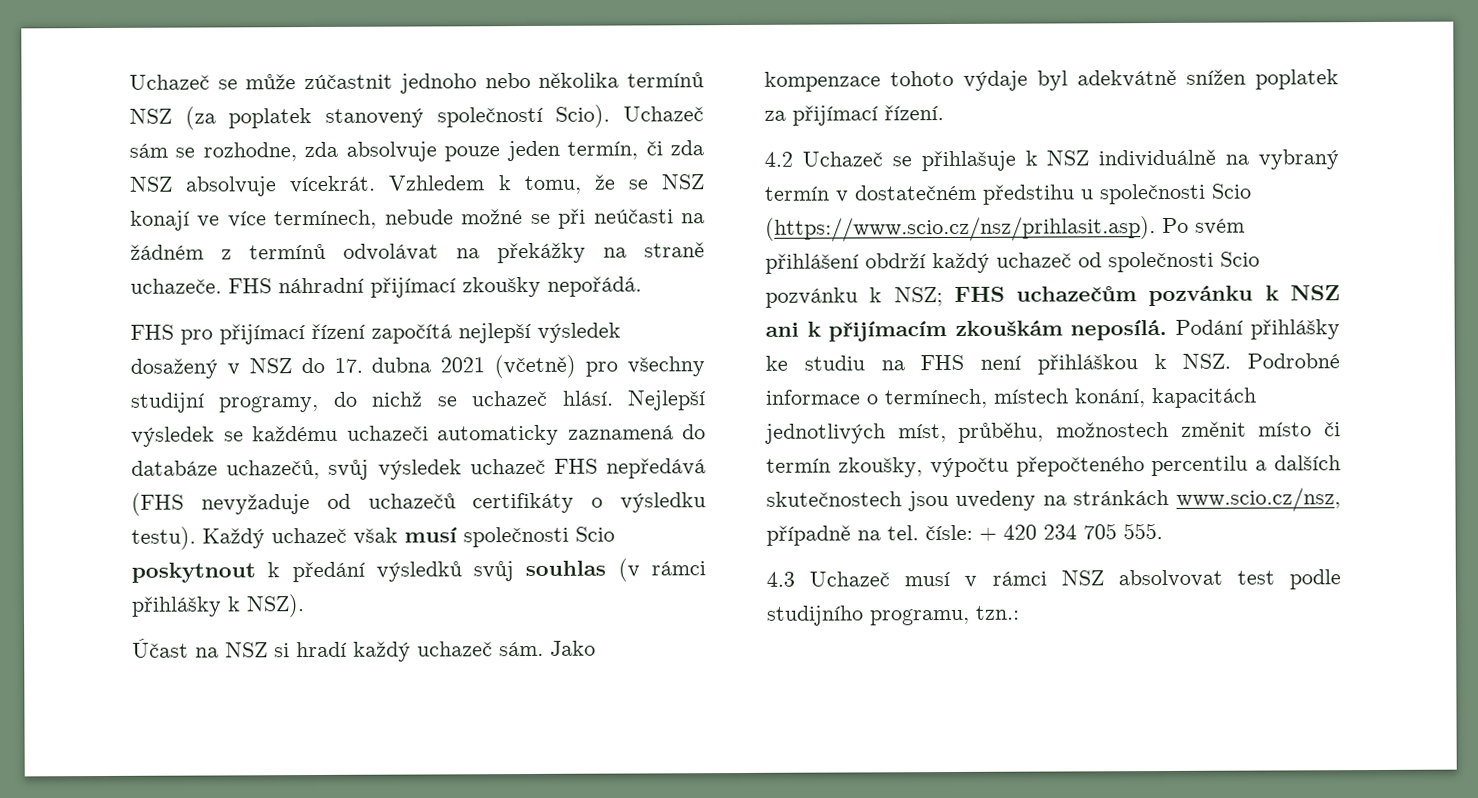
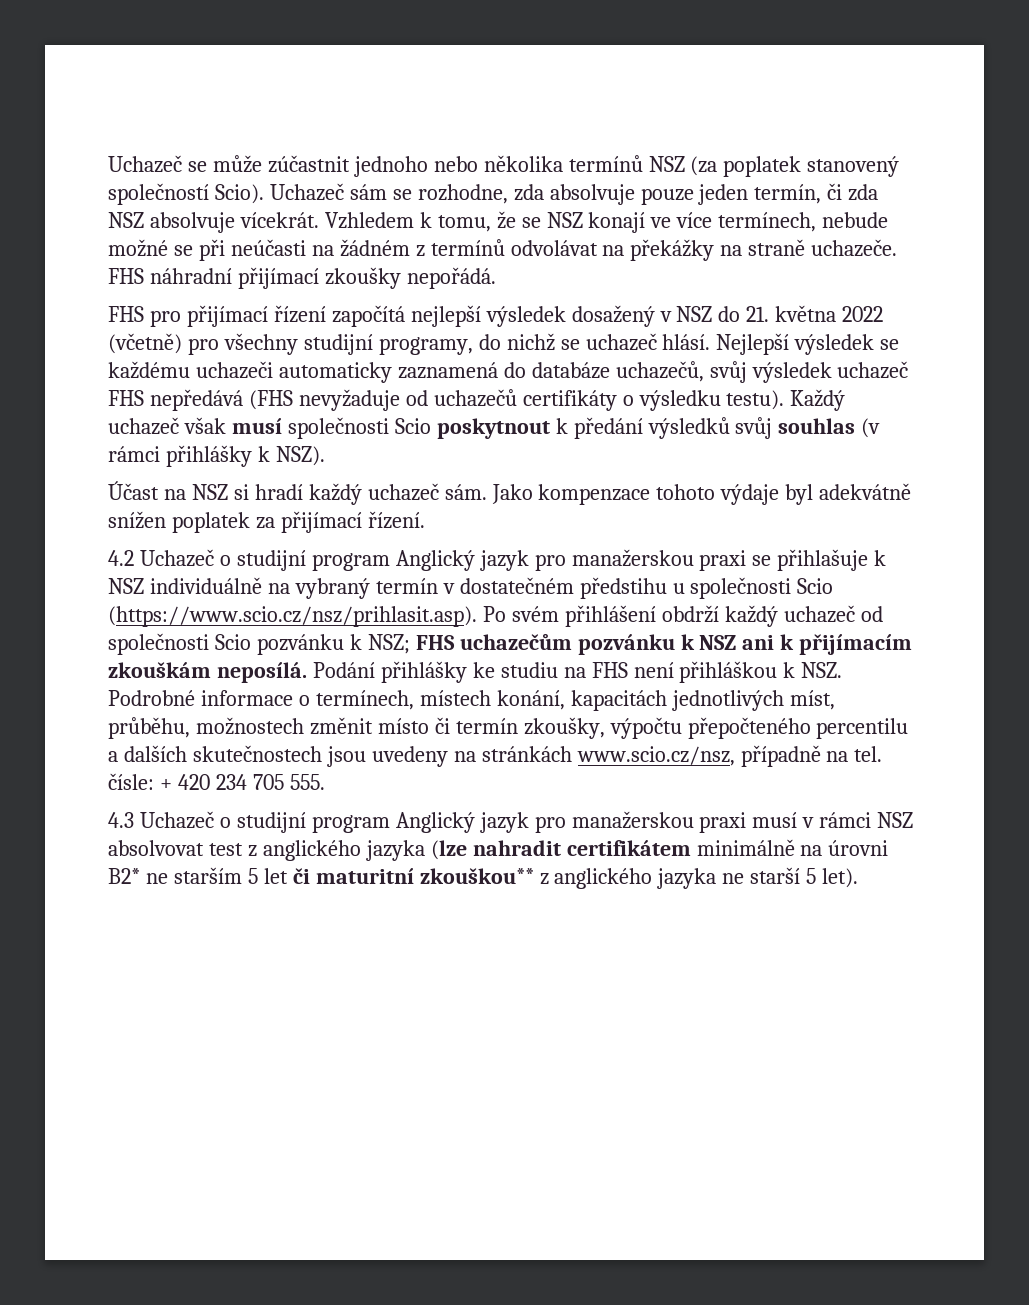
- FHS pro přijímací řízení započítá nejlepší výsledek dosažený v NSZ do 17. dubna 2021 (včetně) pro všechny studijní programy, do nichž se uchazeč hlásí.
+ FHS pro přijímací řízení započítá nejlepší výsledek dosažený v NSZ do 21. května 2022 (včetně) pro všechny studijní programy, do nichž se uchazeč hlásí.
- 4.2 Uchazeč se přihlašuje k NSZ individuálně na vybraný termín v dostatečném předstihu u společnosti Scio (https://www.scio.cz/nsz/prihlasit.asp). Po svém přihlášení obdrží každý uchazeč od společnosti Scio pozvánku k NSZ; FHS uchazečům pozvánku k NSZ ani k přijímacím zkouškám neposílá.
+ 4.2 Uchazeč o studijní program Anglický jazyk pro manažerskou praxi se přihlašuje k NSZ individuálně na vybraný termín v dostatečném předstihu u společnosti Scio (https://www.scio.cz/nsz/prihlasit.asp). Po svém přihlášení obdrží každý uchazeč od společnosti Scio pozvánku k NSZ; FHS uchazečům pozvánku k NSZ ani k přijímacím zkouškám neposílá.
- 4.3 Uchazeč musí v rámci NSZ absolvovat test podle studijního programu, tzn.:
+ 4.3 Uchazeč o studijní program Anglický jazyk pro manažerskou praxi musí v rámci NSZ absolvovat test z anglického jazyka (lze nahradit certifikátem minimálně na úrovni B2* ne starším 5 let či maturitní zkouškou** z anglického jazyka ne starší 5 let).

